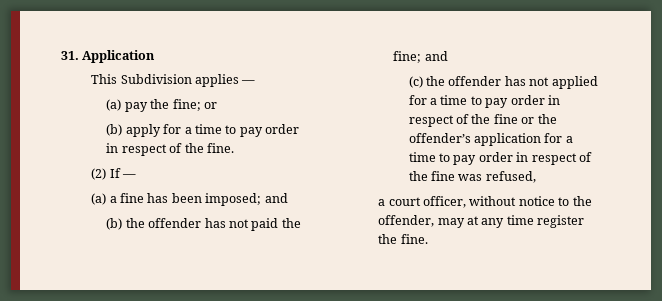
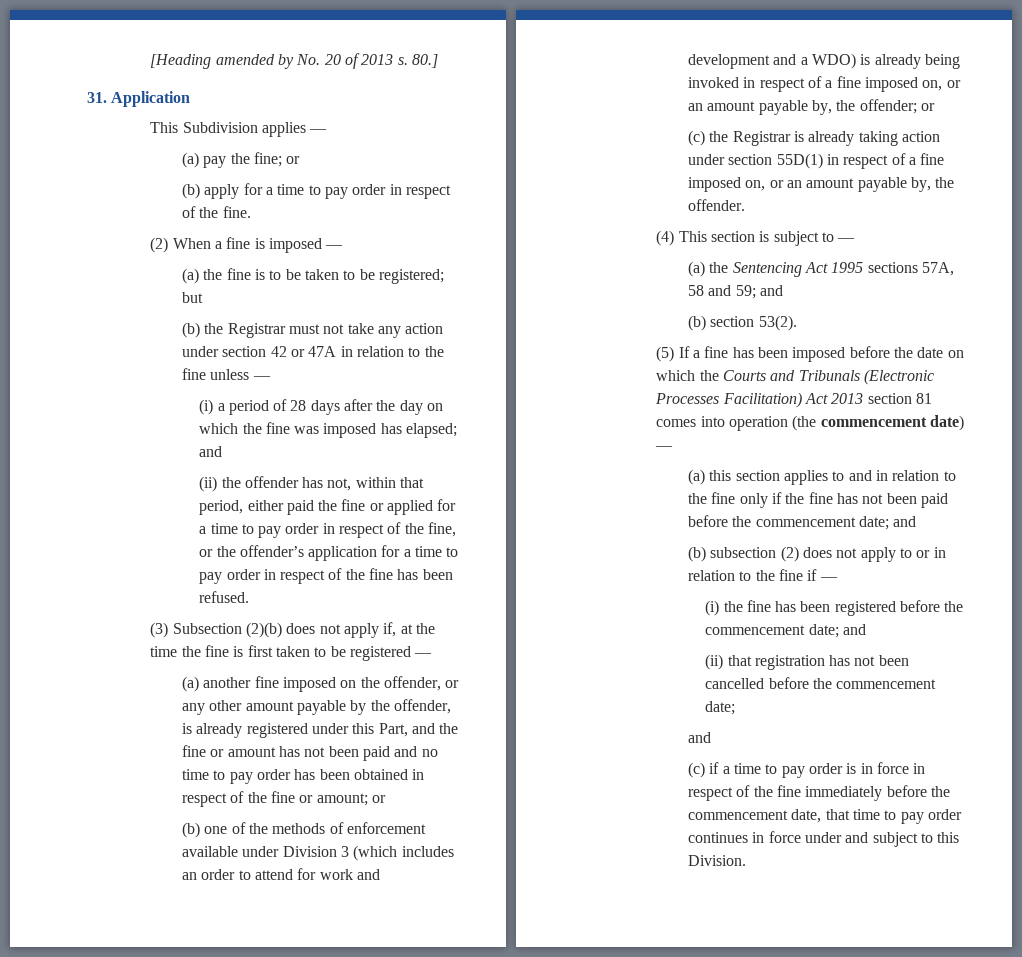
+ [Heading amended by No. 20 of 2013 s. 80.]
- (2) If —
- (a) a fine has been imposed; and
- (b) the offender has not paid the fine; and
- (c) the offender has not applied for a time to pay order in respect of the fine or the offender’s application for a time to pay order in respect of the fine was refused,
- a court officer, without notice to the offender, may at any time register the fine.
+ (2) When a fine is imposed —
+ (a) the fine is to be taken to be registered; but
+ (b) the Registrar must not take any action under section 42 or 47A in relation to the fine unless —
+ (i) a period of 28 days after the day on which the fine was imposed has elapsed; and
+ (ii) the offender has not, within that period, either paid the fine or applied for a time to pay order in respect of the fine, or the offender’s application for a time to pay order in respect of the fine has been refused.
+ (3) Subsection (2)(b) does not apply if, at the time the fine is first taken to be registered —
+ (a) another fine imposed on the offender, or any other amount payable by the offender, is already registered under this Part, and the fine or amount has not been paid and no time to pay order has been obtained in respect of the fine or amount; or
+ (b) one of the methods of enforcement available under Division 3 (which includes an order to attend for work and development and a WDO) is already being invoked in respect of a fine imposed on, or an amount payable by, the offender; or
+ (c) the Registrar is already taking action under section 55D(1) in respect of a fine imposed on, or an amount payable by, the offender.
+ (4) This section is subject to —
+ (a) the Sentencing Act 1995 sections 57A, 58 and 59; and
+ (b) section 53(2).
+ (5) If a fine has been imposed before the date on which the Courts and Tribunals (Electronic Processes Facilitation) Act 2013 section 81 comes into operation (the commencement date) —
+ (a) this section applies to and in relation to the fine only if the fine has not been paid before the commencement date; and
+ (b) subsection (2) does not apply to or in relation to the fine if —
+ (i) the fine has been registered before the commencement date; and
+ (ii) that registration has not been cancelled before the commencement date;
+ and
+ (c) if a time to pay order is in force in respect of the fine immediately before the commencement date, that time to pay order continues in force under and subject to this Division.

